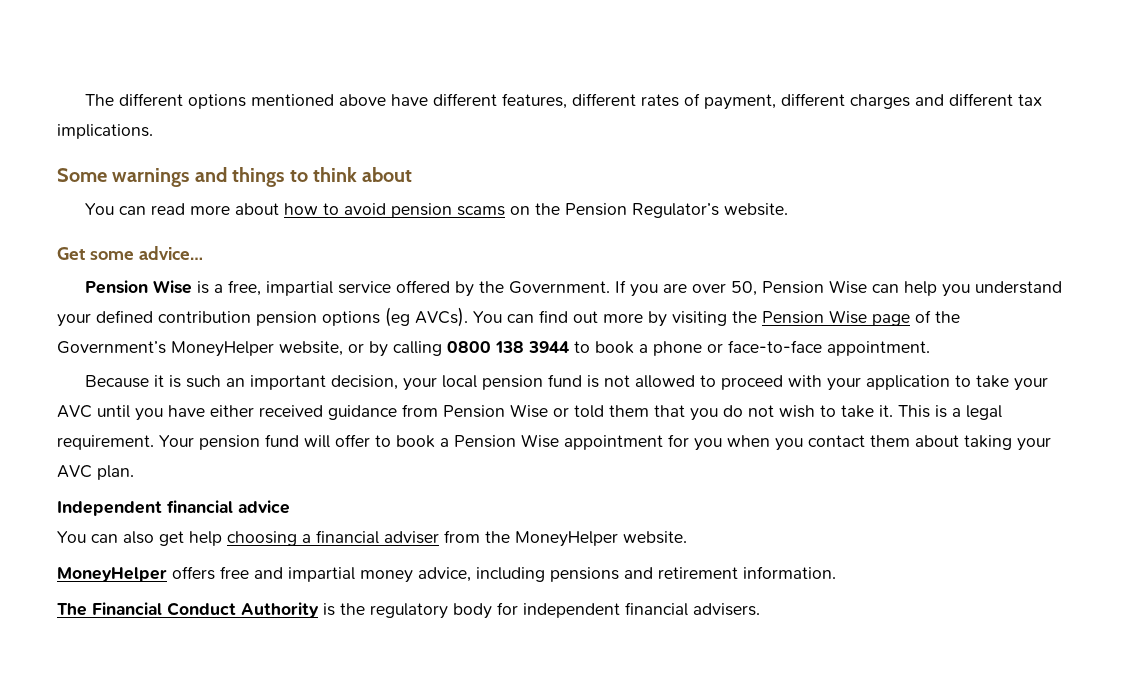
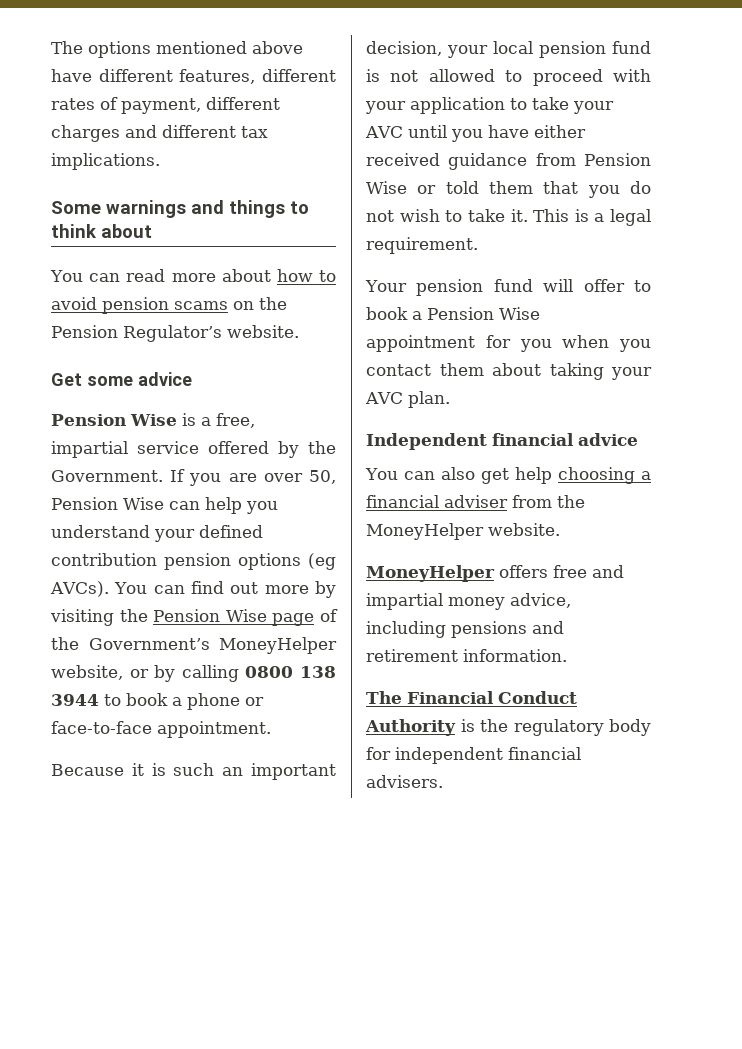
- The different options mentioned above have different features, different rates of payment, different charges and different tax implications.
+ The options mentioned above have different features, different rates of payment, different charges and different tax implications.
- Get some advice…
+ Get some advice
- This is a legal requirement. Your pension fund will offer to book a Pension Wise appointment for you when you contact them about taking your AVC plan.
+ This is a legal requirement.
+ Your pension fund will offer to book a Pension Wise appointment for you when you contact them about taking your AVC plan.

